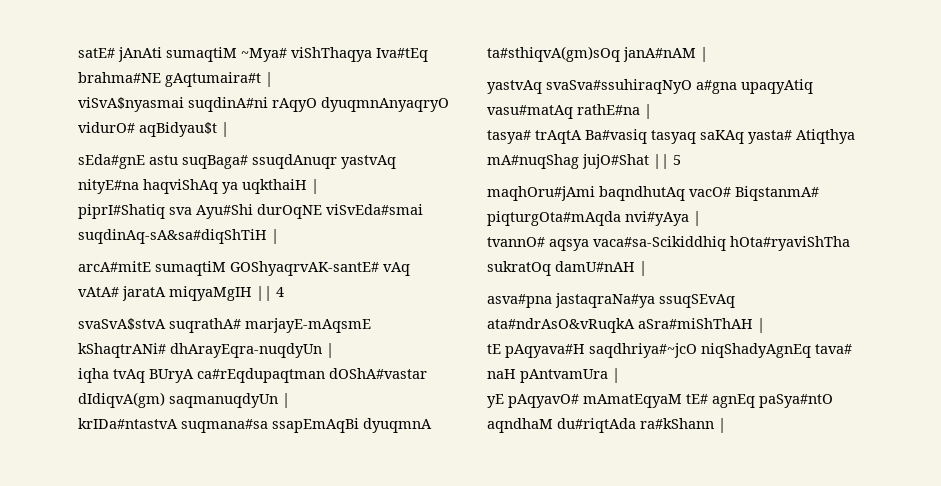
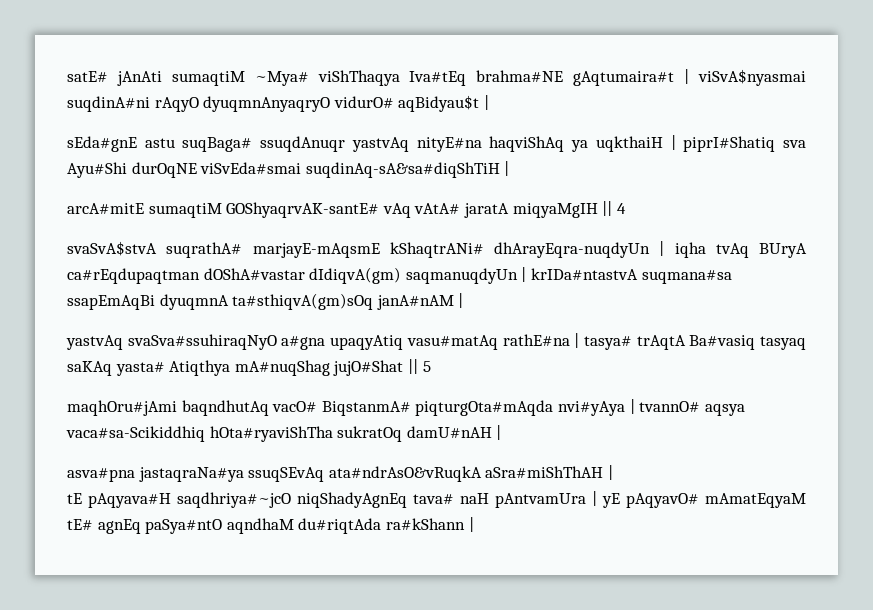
- satE# jAnAti sumaqtiM ~Mya# viShThaqya Iva#tEq brahma#NE gAqtumaira#t |
- viSvA$nyasmai suqdinA#ni rAqyO dyuqmnAnyaqryO vidurO# aqBidyau$t |
+ satE# jAnAti sumaqtiM ~Mya# viShThaqya Iva#tEq brahma#NE gAqtumaira#t | viSvA$nyasmai suqdinA#ni rAqyO dyuqmnAnyaqryO vidurO# aqBidyau$t |
- sEda#gnE astu suqBaga# ssuqdAnuqr yastvAq nityE#na haqviShAq ya uqkthaiH |
- piprI#Shatiq sva Ayu#Shi durOqNE viSvEda#smai suqdinAq-sA&sa#diqShTiH |
+ sEda#gnE astu suqBaga# ssuqdAnuqr yastvAq nityE#na haqviShAq ya uqkthaiH | piprI#Shatiq sva Ayu#Shi durOqNE viSvEda#smai suqdinAq-sA&sa#diqShTiH |
- svaSvA$stvA suqrathA# marjayE-mAqsmE kShaqtrANi# dhArayEqra-nuqdyUn |
- iqha tvAq BUryA ca#rEqdupaqtman dOShA#vastar dIdiqvA(gm) saqmanuqdyUn |
- krIDa#ntastvA suqmana#sa ssapEmAqBi dyuqmnA ta#sthiqvA(gm)sOq janA#nAM |
+ svaSvA$stvA suqrathA# marjayE-mAqsmE kShaqtrANi# dhArayEqra-nuqdyUn | iqha tvAq BUryA ca#rEqdupaqtman dOShA#vastar dIdiqvA(gm) saqmanuqdyUn | krIDa#ntastvA suqmana#sa ssapEmAqBi dyuqmnA ta#sthiqvA(gm)sOq janA#nAM |
- yastvAq svaSva#ssuhiraqNyO a#gna upaqyAtiq vasu#matAq rathE#na |
- tasya# trAqtA Ba#vasiq tasyaq saKAq yasta# Atiqthya mA#nuqShag jujO#Shat || 5
+ yastvAq svaSva#ssuhiraqNyO a#gna upaqyAtiq vasu#matAq rathE#na | tasya# trAqtA Ba#vasiq tasyaq saKAq yasta# Atiqthya mA#nuqShag jujO#Shat || 5
- maqhOru#jAmi baqndhutAq vacO# BiqstanmA# piqturgOta#mAqda nvi#yAya |
- tvannO# aqsya vaca#sa-Scikiddhiq hOta#ryaviShTha sukratOq damU#nAH |
+ maqhOru#jAmi baqndhutAq vacO# BiqstanmA# piqturgOta#mAqda nvi#yAya | tvannO# aqsya vaca#sa-Scikiddhiq hOta#ryaviShTha sukratOq damU#nAH |
- tE pAqyava#H saqdhriya#~jcO niqShadyAgnEq tava# naH pAntvamUra |
- yE pAqyavO# mAmatEqyaM tE# agnEq paSya#ntO aqndhaM du#riqtAda ra#kShann |
+ tE pAqyava#H saqdhriya#~jcO niqShadyAgnEq tava# naH pAntvamUra | yE pAqyavO# mAmatEqyaM tE# agnEq paSya#ntO aqndhaM du#riqtAda ra#kShann |

